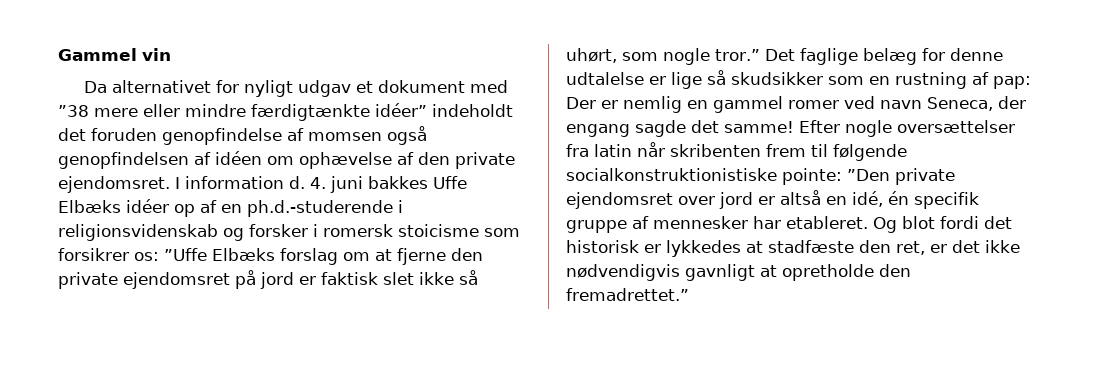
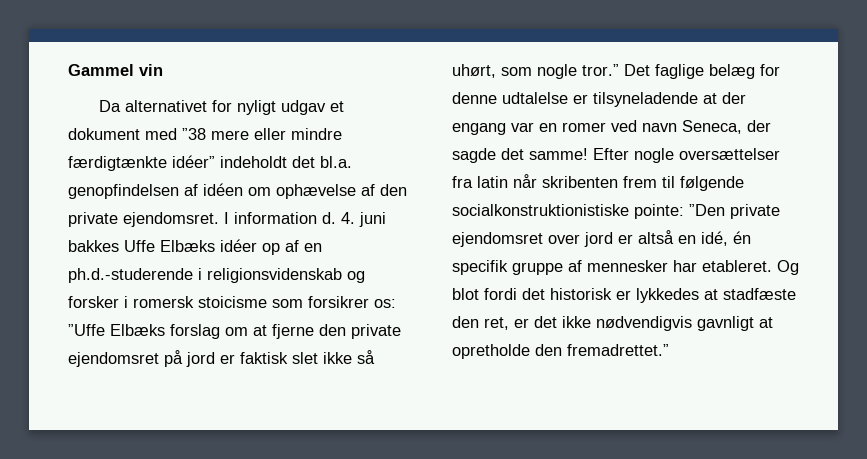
- Da alternativet for nyligt udgav et dokument med ”38 mere eller mindre færdigtænkte idéer” indeholdt det foruden genopfindelse af momsen også genopfindelsen af idéen om ophævelse af den private ejendomsret.
+ Da alternativet for nyligt udgav et dokument med ”38 mere eller mindre færdigtænkte idéer” indeholdt det bl.a. genopfindelsen af idéen om ophævelse af den private ejendomsret.
- Det faglige belæg for denne udtalelse er lige så skudsikker som en rustning af pap: Der er nemlig en gammel romer ved navn Seneca, der engang sagde det samme!
+ Det faglige belæg for denne udtalelse er tilsyneladende at der engang var en romer ved navn Seneca, der sagde det samme!

